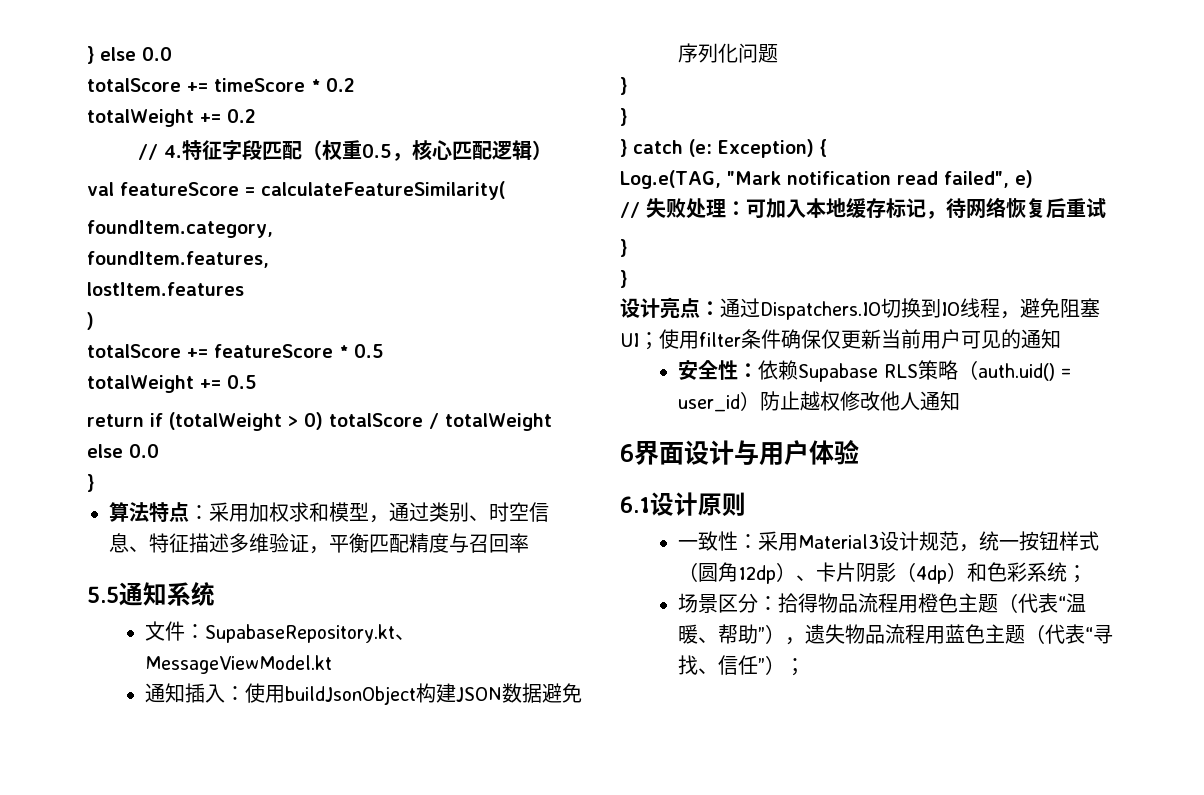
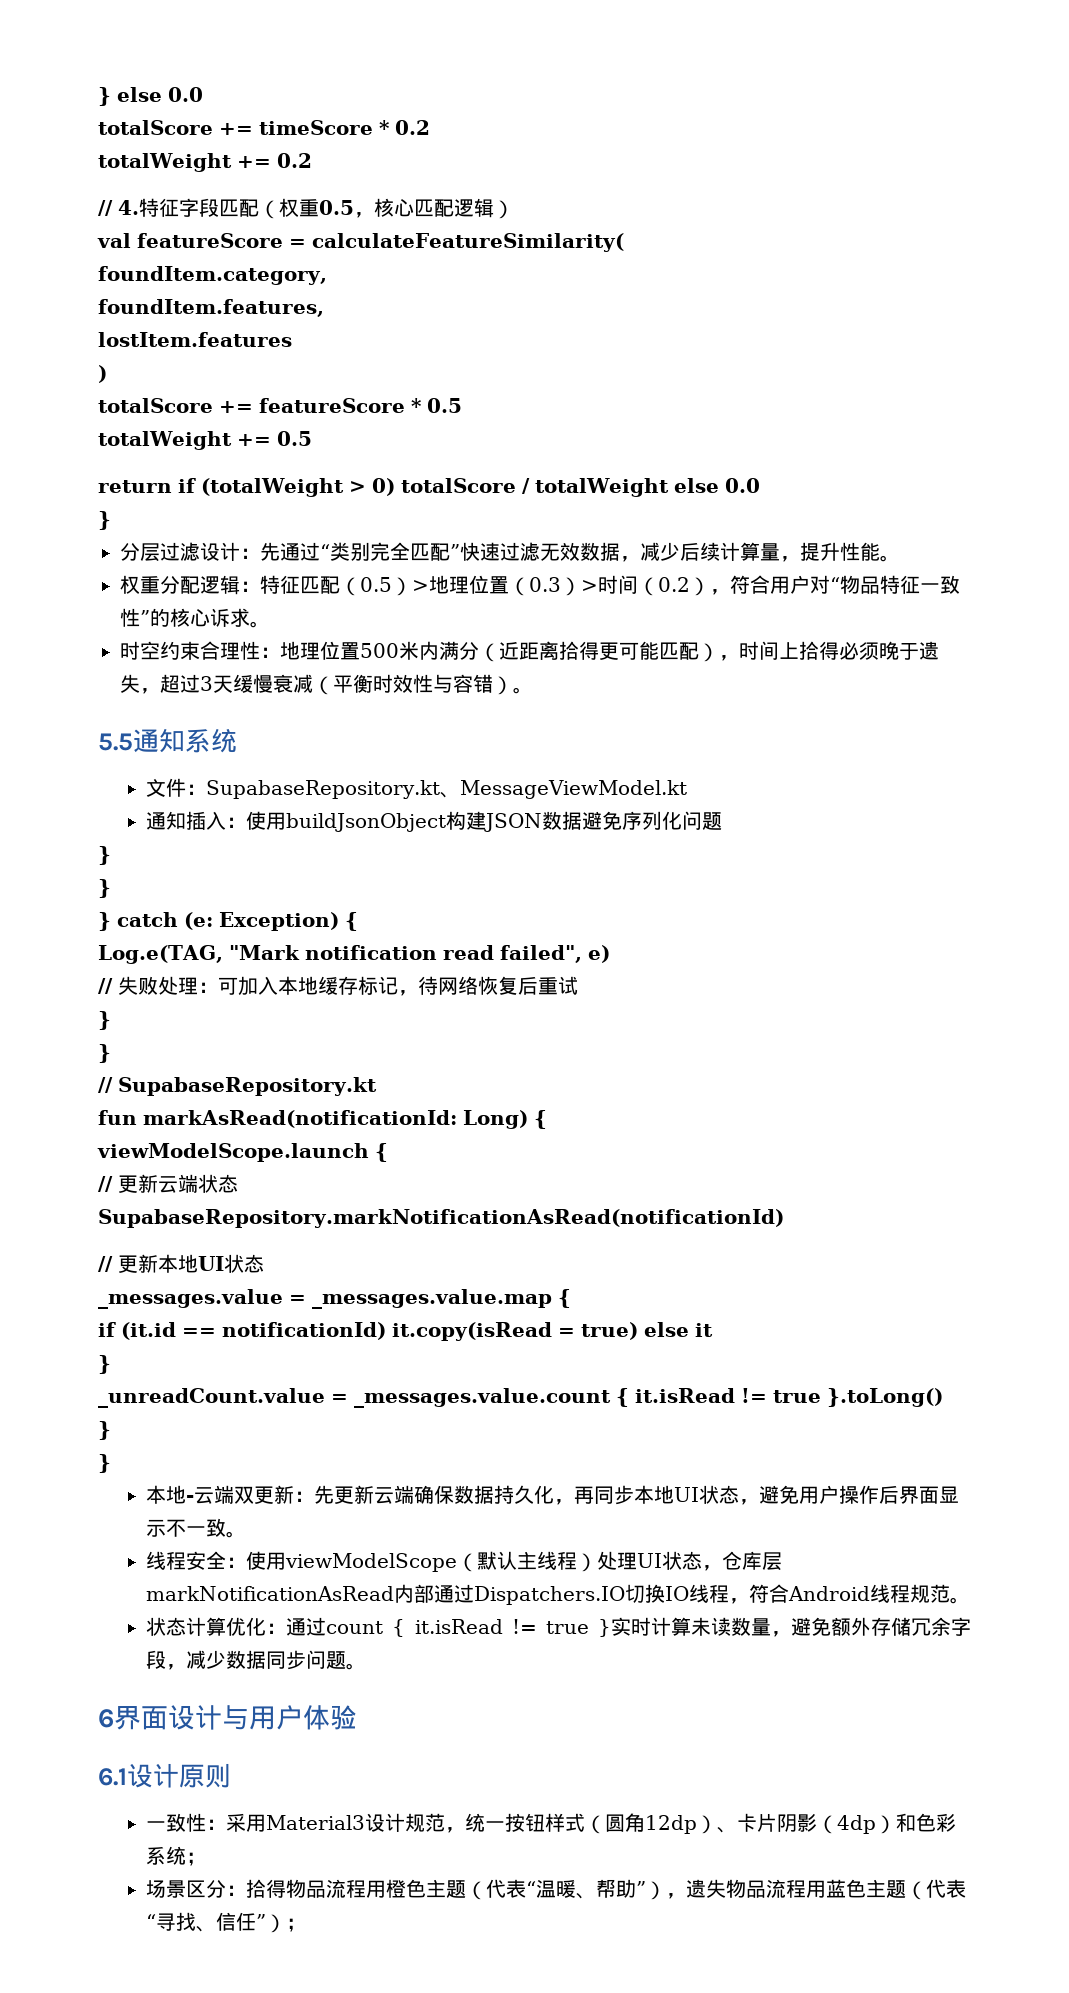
- 算法特点：采用加权求和模型，通过类别、时空信息、特征描述多维验证，平衡匹配精度与召回率
+ 分层过滤设计：先通过“类别完全匹配”快速过滤无效数据，减少后续计算量，提升性能。
+ 权重分配逻辑：特征匹配（0.5）>地理位置（0.3）>时间（0.2），符合用户对“物品特征一致性”的核心诉求。
+ 时空约束合理性：地理位置500米内满分（近距离拾得更可能匹配），时间上拾得必须晚于遗失，超过3天缓慢衰减（平衡时效性与容错）。
- 设计亮点：通过Dispatchers.IO切换到IO线程，避免阻塞UI；使用filter条件确保仅更新当前用户可见的通知
- 安全性：依赖Supabase RLS策略（auth.uid() = user_id）防止越权修改他人通知
+ // SupabaseRepository.kt
+ fun markAsRead(notificationId: Long) {
+ viewModelScope.launch {
+ // 更新云端状态
+ SupabaseRepository.markNotificationAsRead(notificationId)
+ // 更新本地UI状态
+ _messages.value = _messages.value.map {
+ if (it.id == notificationId) it.copy(isRead = true) else it
+ }
+ _unreadCount.value = _messages.value.count { it.isRead != true }.toLong()
+ }
+ }
+ 本地-云端双更新：先更新云端确保数据持久化，再同步本地UI状态，避免用户操作后界面显示不一致。
+ 线程安全：使用viewModelScope（默认主线程）处理UI状态，仓库层markNotificationAsRead内部通过Dispatchers.IO切换IO线程，符合Android线程规范。
+ 状态计算优化：通过count { it.isRead != true }实时计算未读数量，避免额外存储冗余字段，减少数据同步问题。

